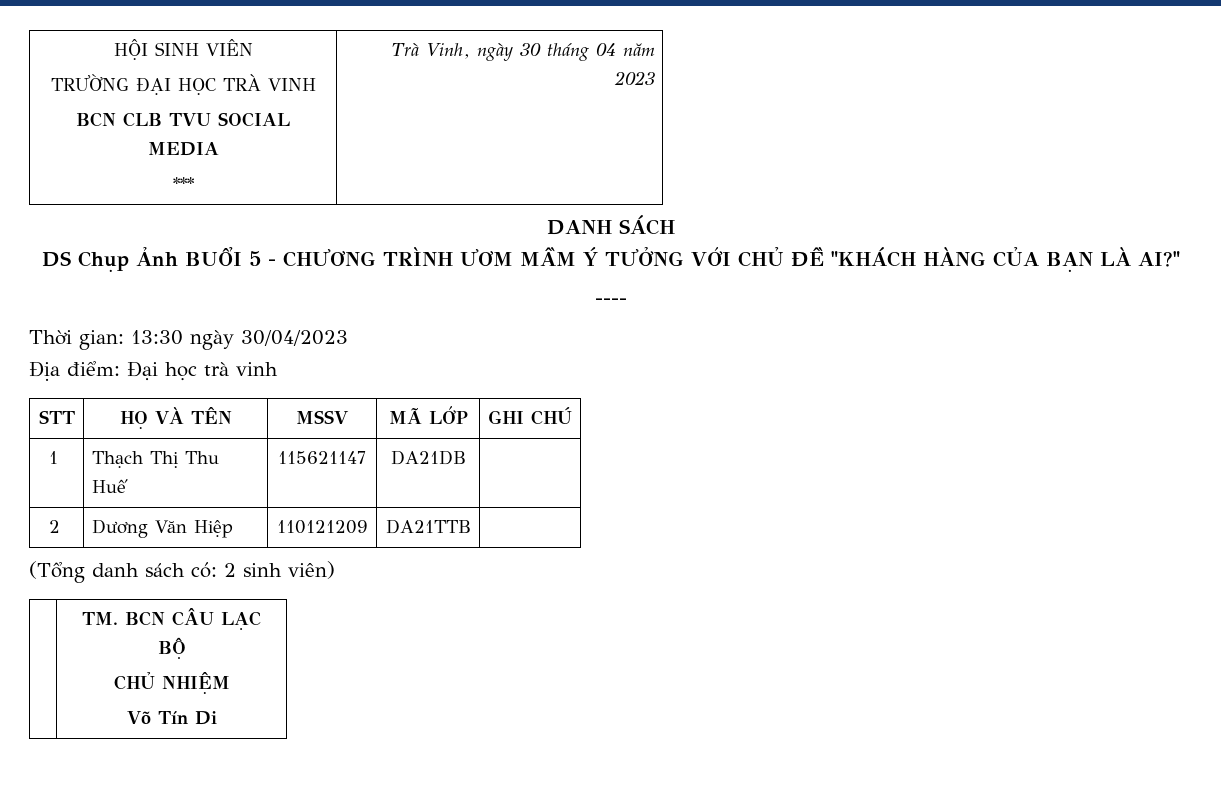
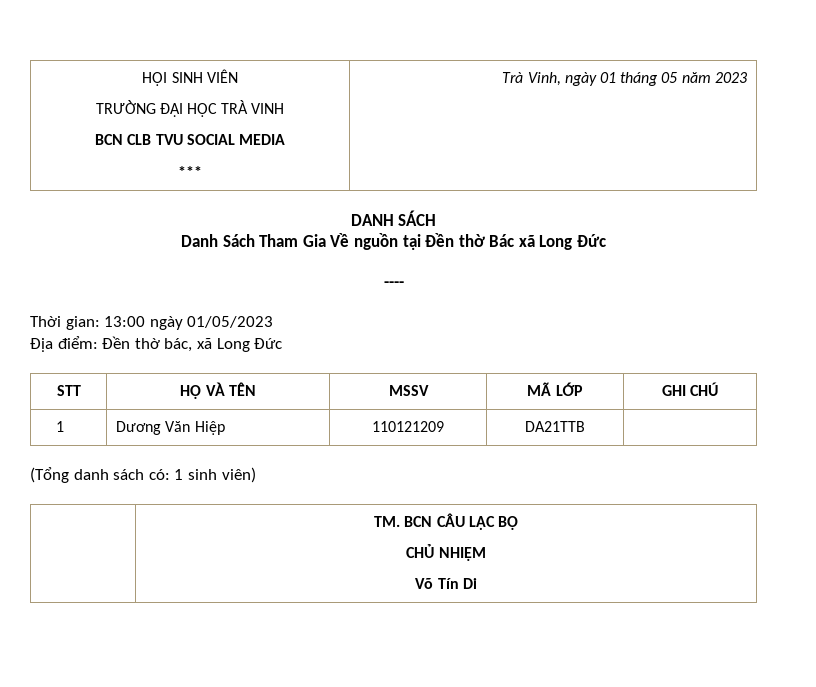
  HỘI SINH VIÊN
  TRƯỜNG ĐẠI HỌC TRÀ VINH
  BCN CLB TVU SOCIAL MEDIA
- *** | Trà Vinh, ngày 30 tháng 04 năm 2023
+ *** | Trà Vinh, ngày 01 tháng 05 năm 2023
- DS Chụp Ảnh BUỔI 5 - CHƯƠNG TRÌNH ƯƠM MẦM Ý TƯỞNG VỚI CHỦ ĐỀ "KHÁCH HÀNG CỦA BẠN LÀ AI?"
+ Danh Sách Tham Gia Về nguồn tại Đền thờ Bác xã Long Đức
- Thời gian: 13:30 ngày 30/04/2023
+ Thời gian: 13:00 ngày 01/05/2023
- Địa điểm: Đại học trà vinh
+ Địa điểm: Đền thờ bác, xã Long Đức
- 1 | Thạch Thị Thu Huế | 115621147 | DA21DB |
- 2 | Dương Văn Hiệp | 110121209 | DA21TTB |
+ 1 | Dương Văn Hiệp | 110121209 | DA21TTB |
- (Tổng danh sách có: 2 sinh viên)
+ (Tổng danh sách có: 1 sinh viên)

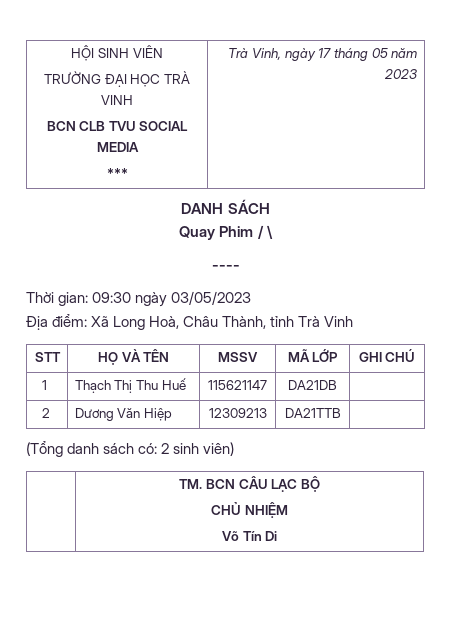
  HỘI SINH VIÊN
  TRƯỜNG ĐẠI HỌC TRÀ VINH
  BCN CLB TVU SOCIAL MEDIA
- *** | Trà Vinh, ngày 01 tháng 05 năm 2023
+ *** | Trà Vinh, ngày 17 tháng 05 năm 2023
- Danh Sách Tham Gia Về nguồn tại Đền thờ Bác xã Long Đức
+ Quay Phim / \
- Thời gian: 13:00 ngày 01/05/2023
+ Thời gian: 09:30 ngày 03/05/2023
- Địa điểm: Đền thờ bác, xã Long Đức
+ Địa điểm: Xã Long Hoà, Châu Thành, tỉnh Trà Vinh
- 1 | Dương Văn Hiệp | 110121209 | DA21TTB |
+ 1 | Thạch Thị Thu Huế | 115621147 | DA21DB |
+ 2 | Dương Văn Hiệp | 12309213 | DA21TTB |
- (Tổng danh sách có: 1 sinh viên)
+ (Tổng danh sách có: 2 sinh viên)

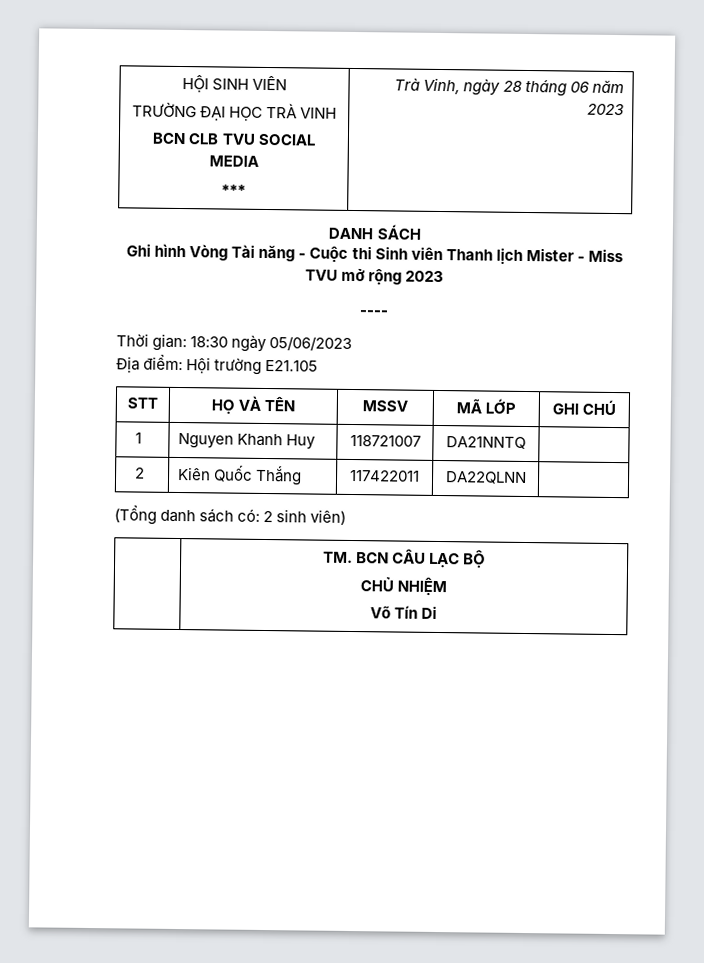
  HỘI SINH VIÊN
  TRƯỜNG ĐẠI HỌC TRÀ VINH
  BCN CLB TVU SOCIAL MEDIA
- *** | Trà Vinh, ngày 17 tháng 05 năm 2023
+ *** | Trà Vinh, ngày 28 tháng 06 năm 2023
- Quay Phim / \
+ Ghi hình Vòng Tài năng - Cuộc thi Sinh viên Thanh lịch Mister - Miss TVU mở rộng 2023
- Thời gian: 09:30 ngày 03/05/2023
+ Thời gian: 18:30 ngày 05/06/2023
- Địa điểm: Xã Long Hoà, Châu Thành, tỉnh Trà Vinh
+ Địa điểm: Hội trường E21.105
- 1 | Thạch Thị Thu Huế | 115621147 | DA21DB |
- 2 | Dương Văn Hiệp | 12309213 | DA21TTB |
+ 1 | Nguyen Khanh Huy | 118721007 | DA21NNTQ |
+ 2 | Kiên Quốc Thắng | 117422011 | DA22QLNN |

